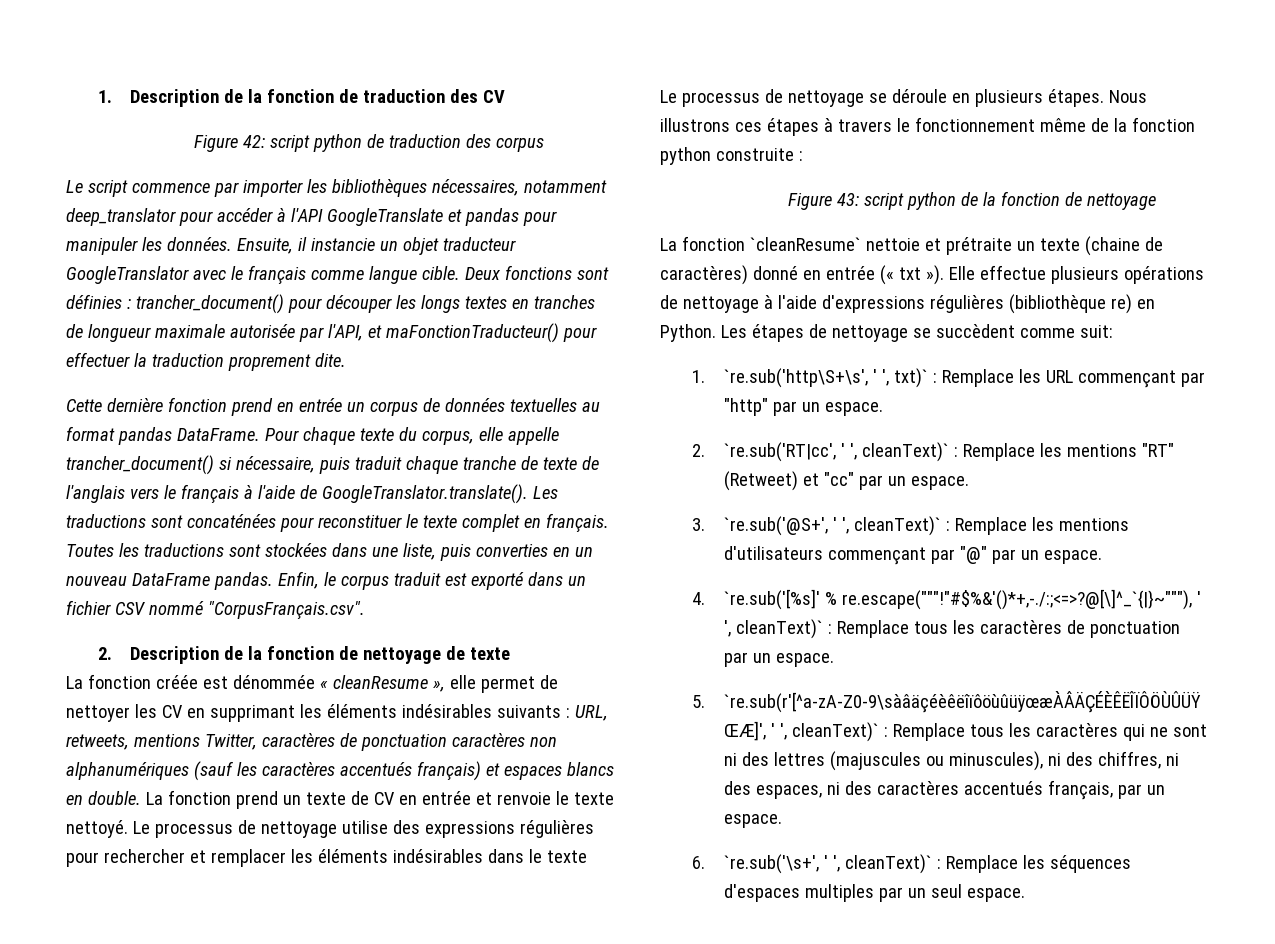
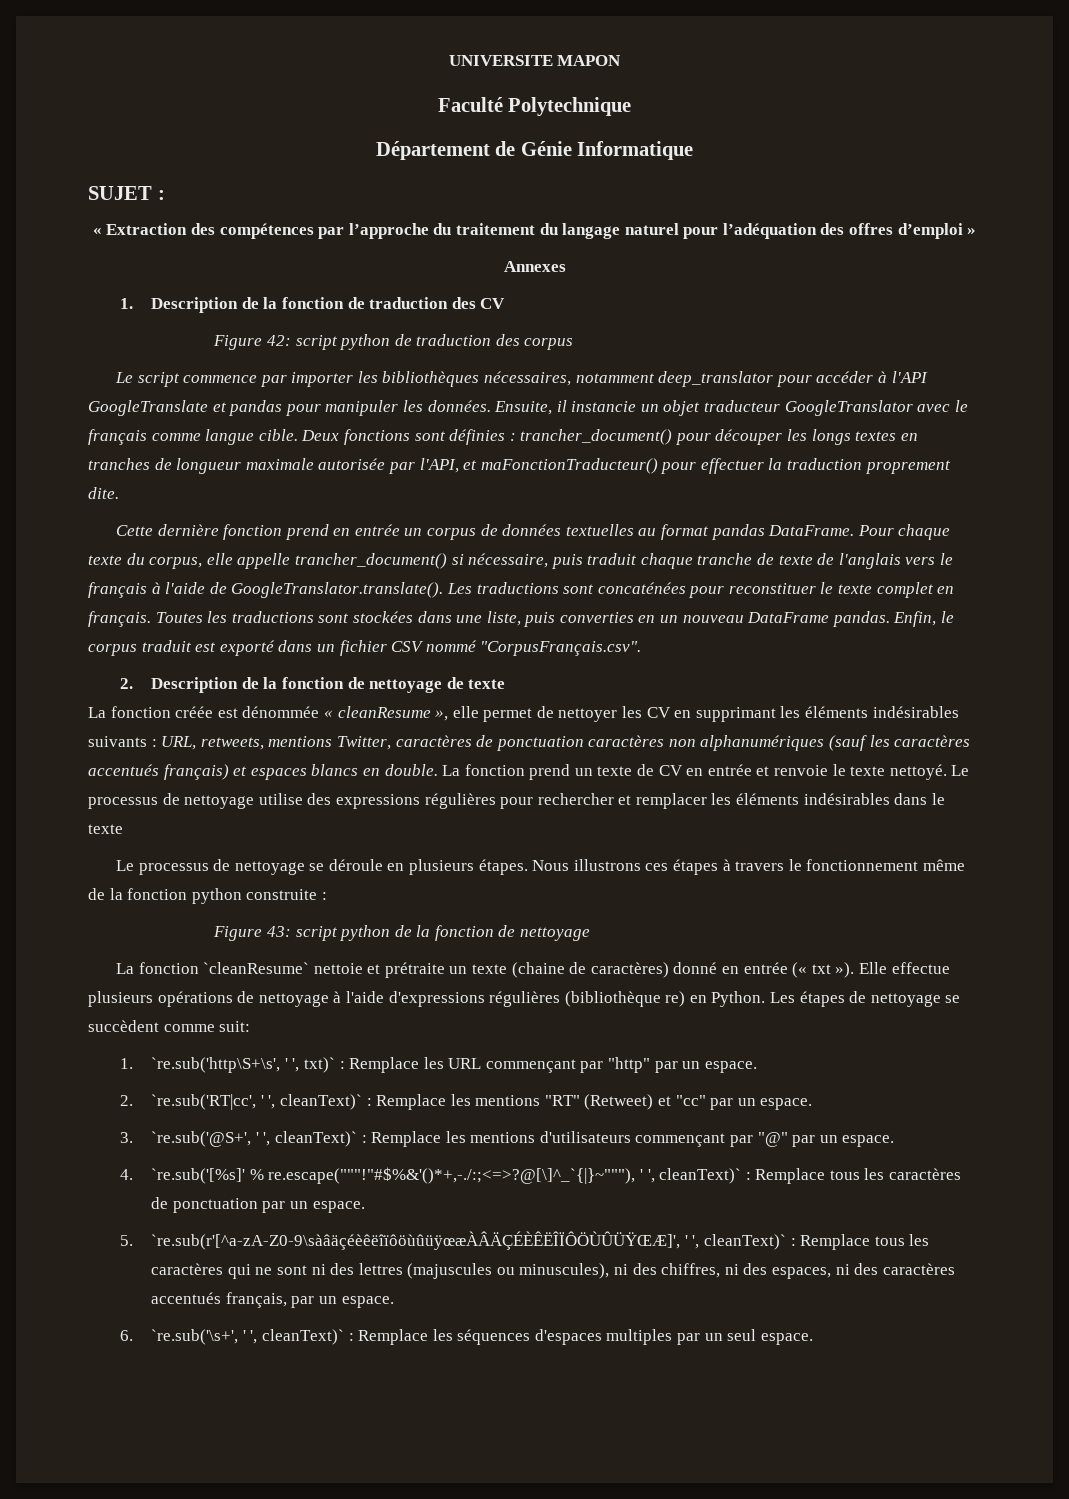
+ UNIVERSITE MAPON
+ Faculté Polytechnique
+ Département de Génie Informatique
+ SUJET :
+ « Extraction des compétences par l’approche du traitement du langage naturel pour l’adéquation des offres d’emploi »
+ Annexes

